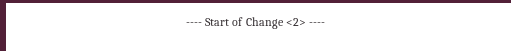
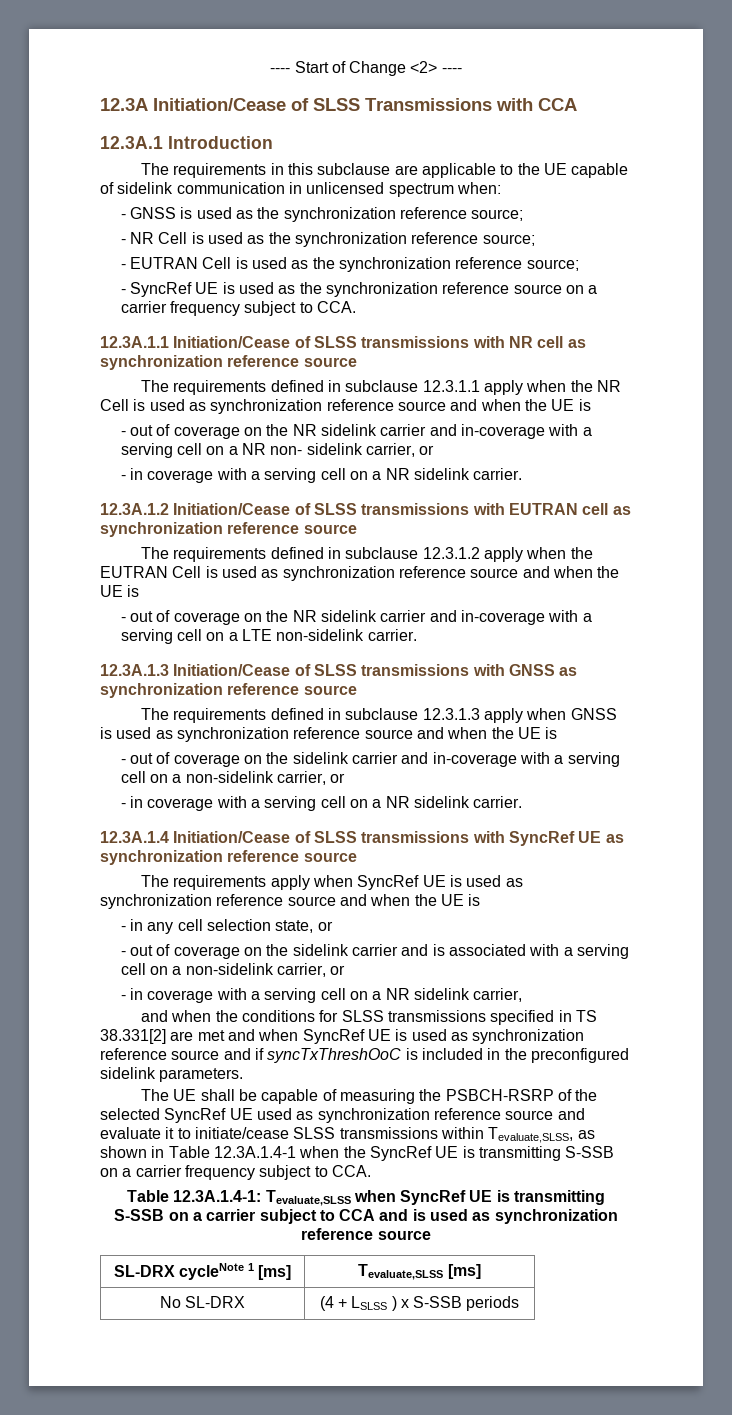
+ 12.3A Initiation/Cease of SLSS Transmissions with CCA
+ 12.3A.1 Introduction
+ The requirements in this subclause are applicable to the UE capable of sidelink communication in unlicensed spectrum when:
+ - GNSS is used as the synchronization reference source;
+ - NR Cell is used as the synchronization reference source;
+ - EUTRAN Cell is used as the synchronization reference source;
+ - SyncRef UE is used as the synchronization reference source on a carrier frequency subject to CCA.
+ 12.3A.1.1 Initiation/Cease of SLSS transmissions with NR cell as synchronization reference source
+ The requirements defined in subclause 12.3.1.1 apply when the NR Cell is used as synchronization reference source and when the UE is
+ - out of coverage on the NR sidelink carrier and in-coverage with a serving cell on a NR non- sidelink carrier, or
+ - in coverage with a serving cell on a NR sidelink carrier.
+ 12.3A.1.2 Initiation/Cease of SLSS transmissions with EUTRAN cell as synchronization reference source
+ The requirements defined in subclause 12.3.1.2 apply when the EUTRAN Cell is used as synchronization reference source and when the UE is
+ - out of coverage on the NR sidelink carrier and in-coverage with a serving cell on a LTE non-sidelink carrier.
+ 12.3A.1.3 Initiation/Cease of SLSS transmissions with GNSS as synchronization reference source
+ The requirements defined in subclause 12.3.1.3 apply when GNSS is used as synchronization reference source and when the UE is
+ - out of coverage on the sidelink carrier and in-coverage with a serving cell on a non-sidelink carrier, or
+ - in coverage with a serving cell on a NR sidelink carrier.
+ 12.3A.1.4 Initiation/Cease of SLSS transmissions with SyncRef UE as synchronization reference source
+ The requirements apply when SyncRef UE is used as synchronization reference source and when the UE is
+ - in any cell selection state, or
+ - out of coverage on the sidelink carrier and is associated with a serving cell on a non-sidelink carrier, or
+ - in coverage with a serving cell on a NR sidelink carrier,
+ and when the conditions for SLSS transmissions specified in TS 38.331[2] are met and when SyncRef UE is used as synchronization reference source and if syncTxThreshOoC is included in the preconfigured sidelink parameters.
+ The UE shall be capable of measuring the PSBCH-RSRP of the selected SyncRef UE used as synchronization reference source and evaluate it to initiate/cease SLSS transmissions within Tevaluate,SLSS, as shown in Table 12.3A.1.4-1 when the SyncRef UE is transmitting S-SSB on a carrier frequency subject to CCA.
+ Table 12.3A.1.4-1: Tevaluate,SLSS when SyncRef UE is transmitting S-SSB on a carrier subject to CCA and is used as synchronization reference source
+ SL-DRX cycleNote 1 [ms] | Tevaluate,SLSS [ms]
+ No SL-DRX | (4 + LSLSS ) x S-SSB periods

